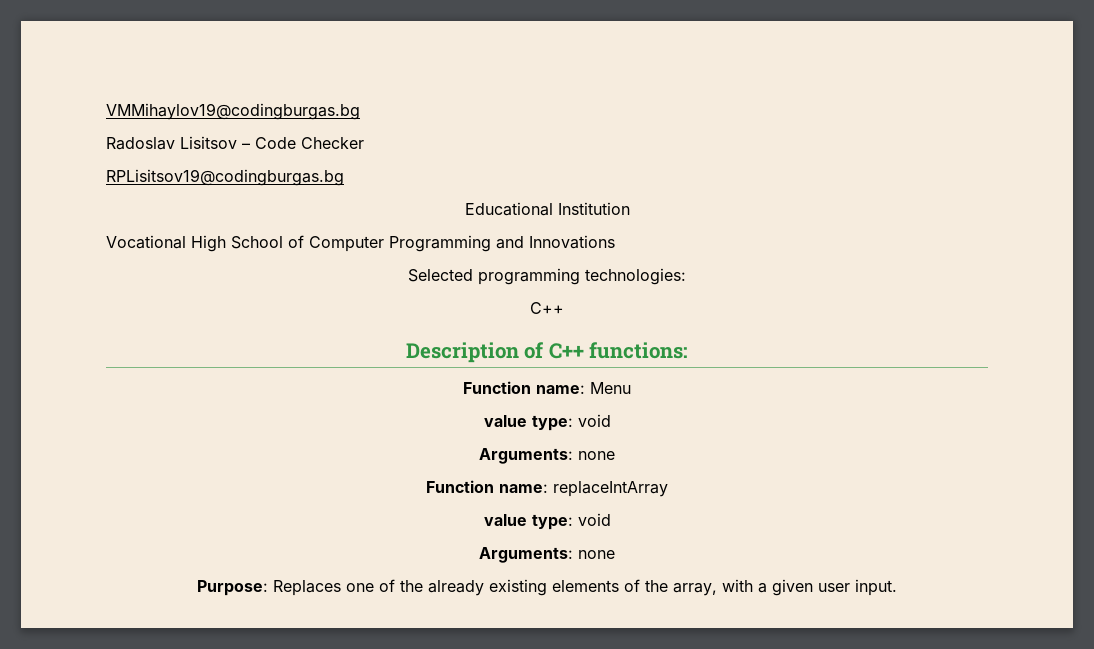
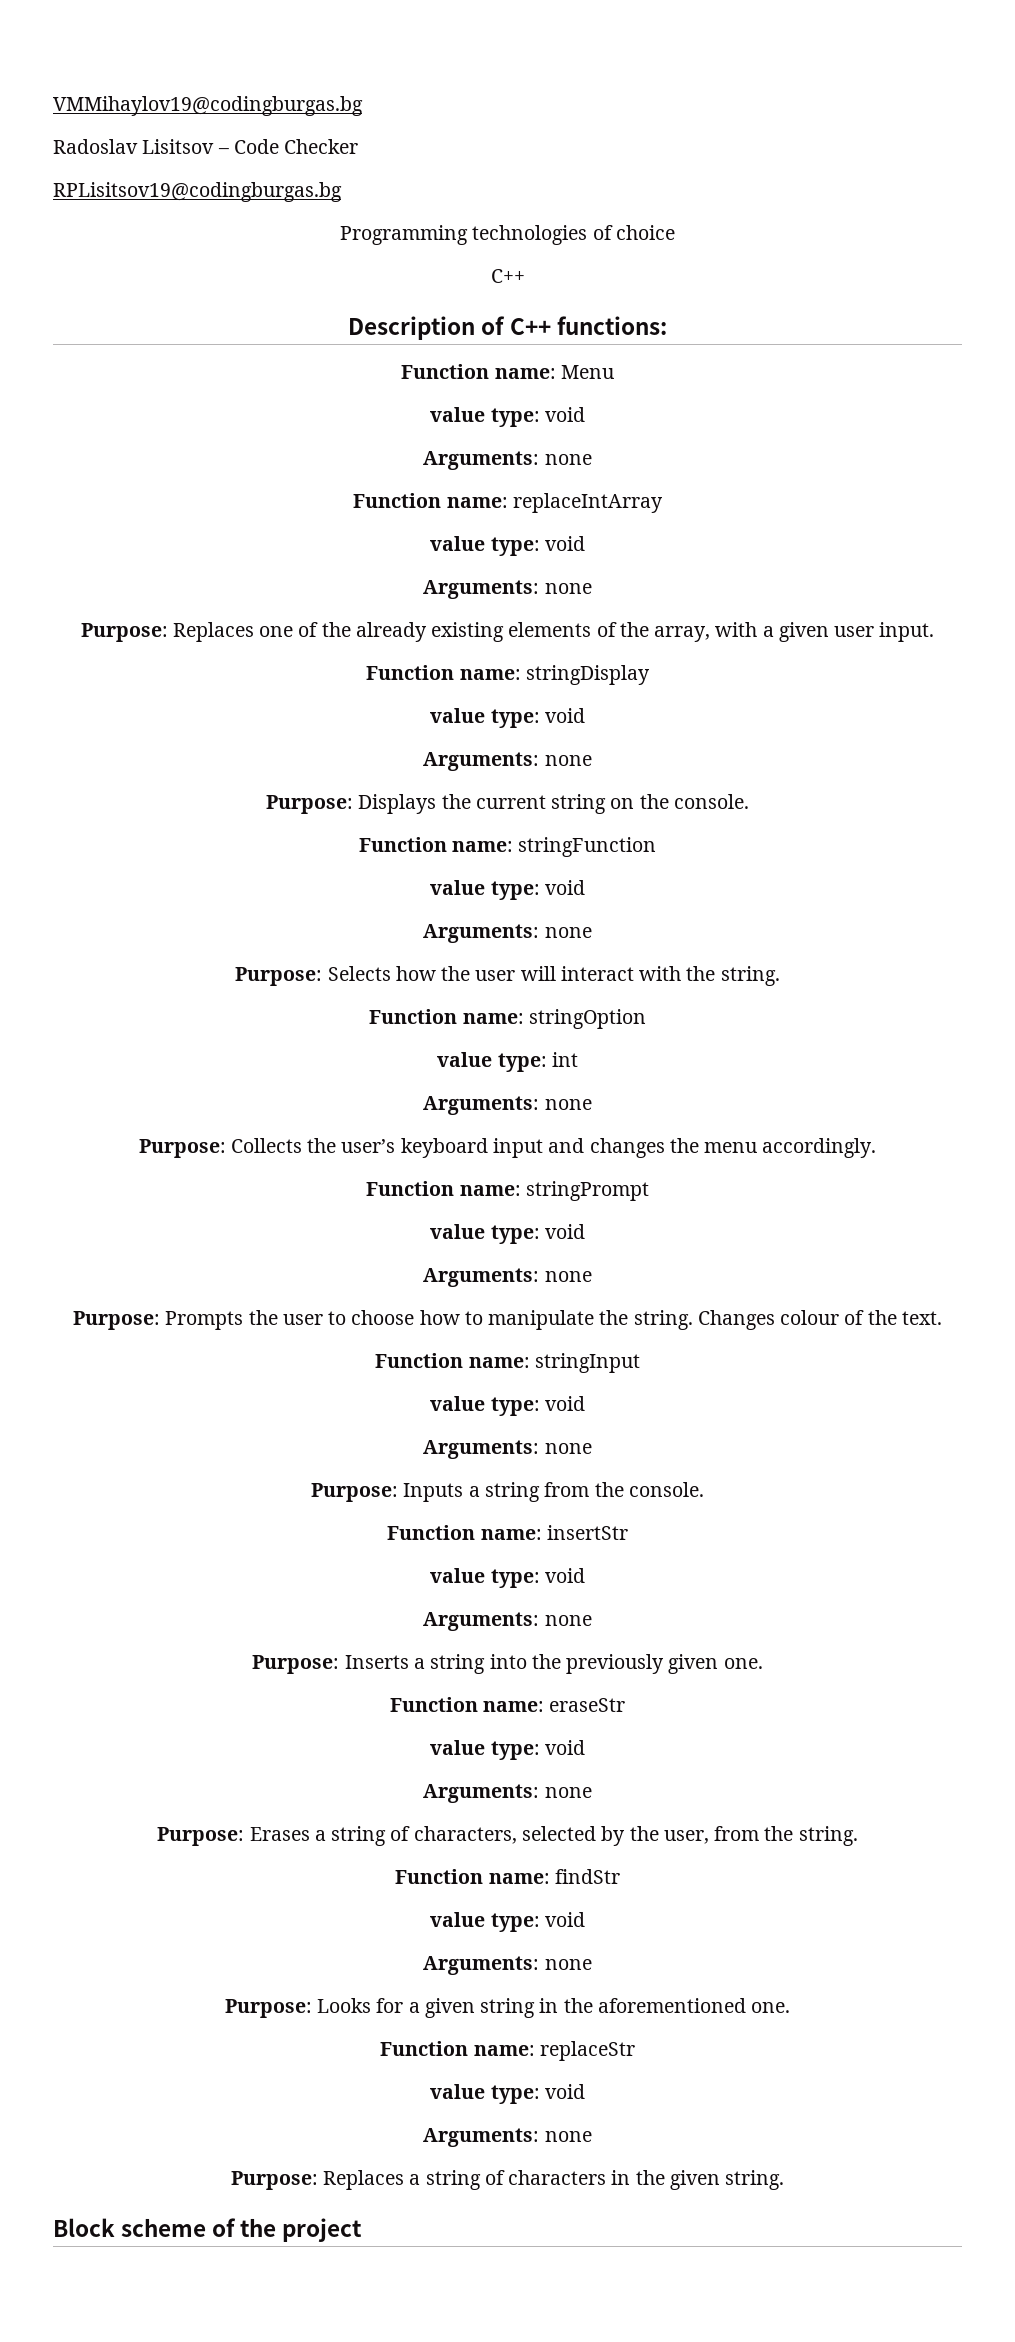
- Educational Institution
- Vocational High School of Computer Programming and Innovations
- Selected programming technologies:
+ Programming technologies of choice
+ Function name: stringDisplay
+ value type: void
+ Arguments: none
+ Purpose: Displays the current string on the console.
+ Function name: stringFunction
+ value type: void
+ Arguments: none
+ Purpose: Selects how the user will interact with the string.
+ Function name: stringOption
+ value type: int
+ Arguments: none
+ Purpose: Collects the user’s keyboard input and changes the menu accordingly.
+ Function name: stringPrompt
+ value type: void
+ Arguments: none
+ Purpose: Prompts the user to choose how to manipulate the string. Changes colour of the text.
+ Function name: stringInput
+ value type: void
+ Arguments: none
+ Purpose: Inputs a string from the console.
+ Function name: insertStr
+ value type: void
+ Arguments: none
+ Purpose: Inserts a string into the previously given one.
+ Function name: eraseStr
+ value type: void
+ Arguments: none
+ Purpose: Erases a string of characters, selected by the user, from the string.
+ Function name: findStr
+ value type: void
+ Arguments: none
+ Purpose: Looks for a given string in the aforementioned one.
+ Function name: replaceStr
+ value type: void
+ Arguments: none
+ Purpose: Replaces a string of characters in the given string.
+ Block scheme of the project

